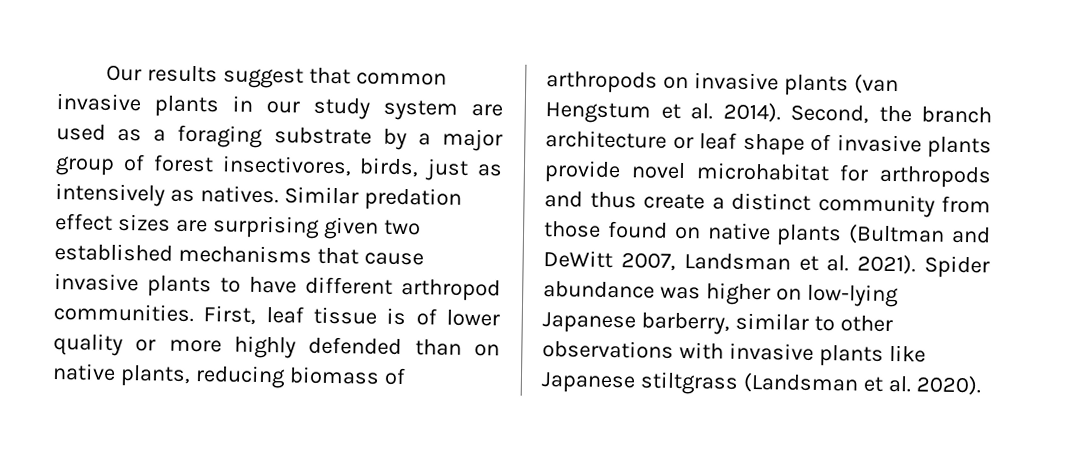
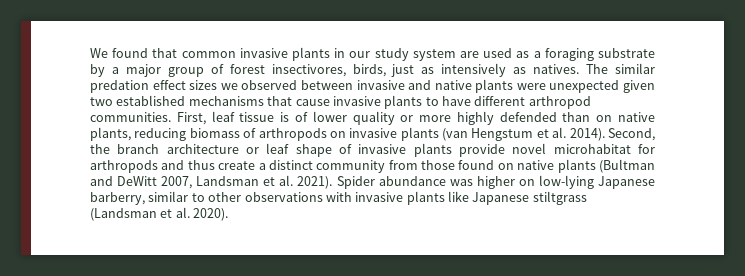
- Our results suggest that common invasive plants in our study system are used as a foraging substrate by a major group of forest insectivores, birds, just as intensively as natives.
+ We found that common invasive plants in our study system are used as a foraging substrate by a major group of forest insectivores, birds, just as intensively as natives.
- Similar predation effect sizes are surprising given two established mechanisms that cause invasive plants to have different arthropod communities.
+ The similar predation effect sizes we observed between invasive and native plants were unexpected given two established mechanisms that cause invasive plants to have different arthropod communities.

